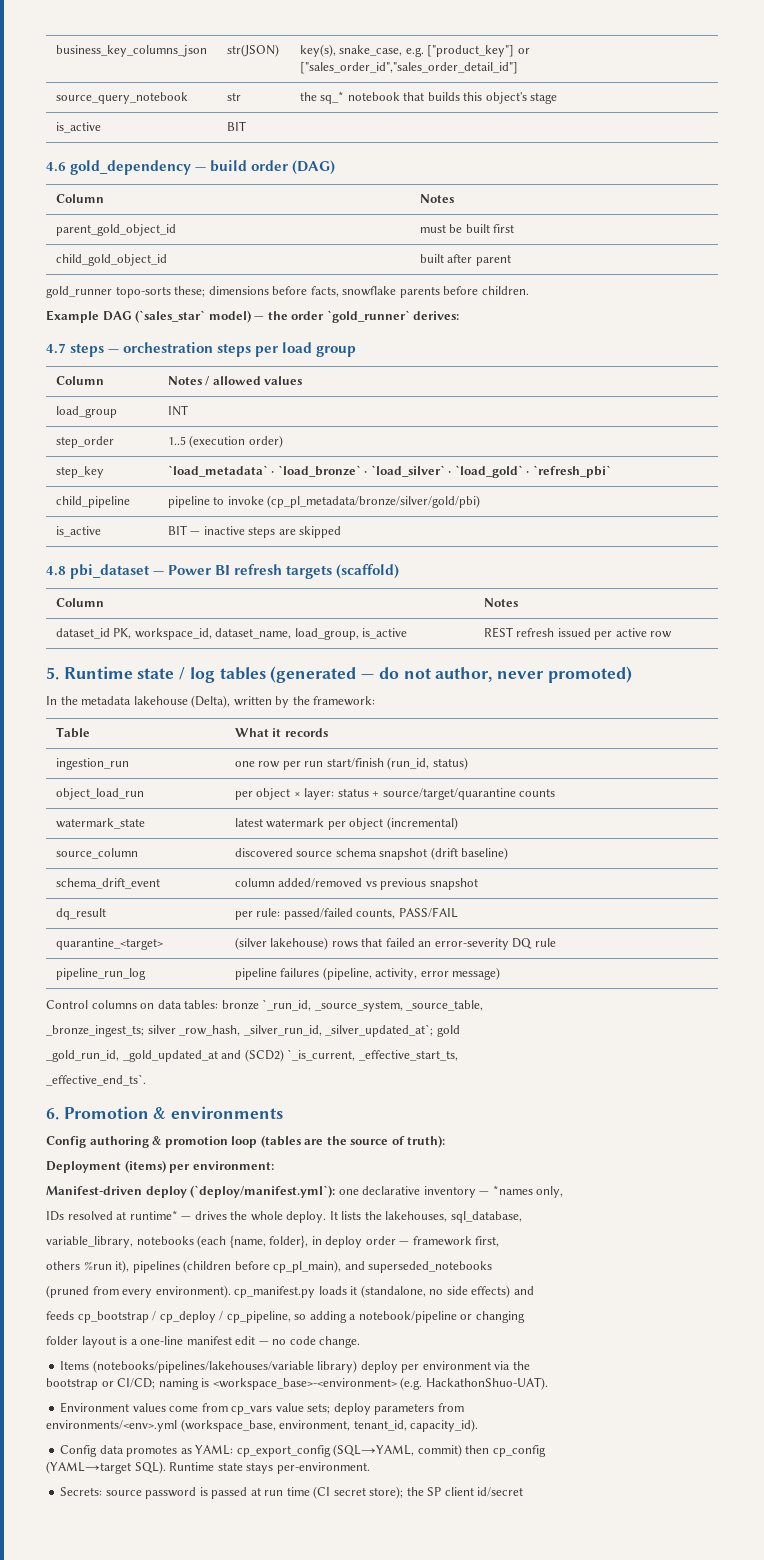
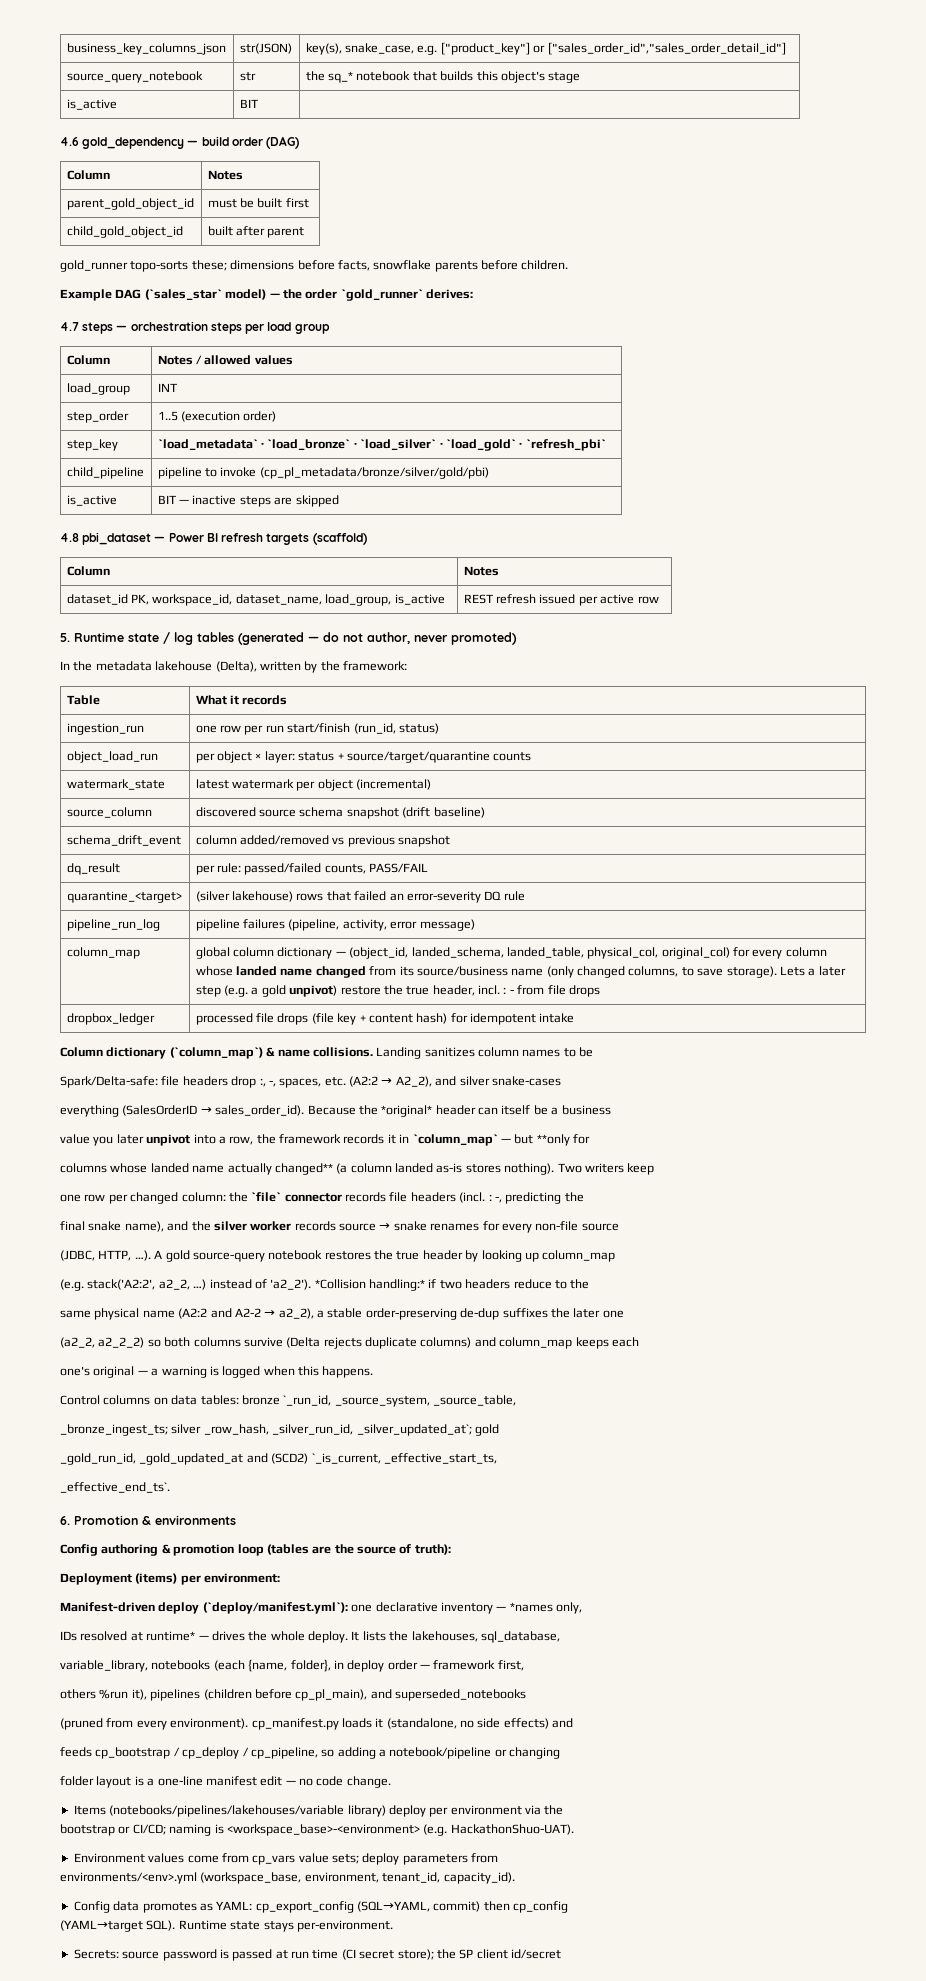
+ column_map | global column dictionary — (object_id, landed_schema, landed_table, physical_col, original_col) for every column whose landed name changed from its source/business name (only changed columns, to save storage). Lets a later step (e.g. a gold unpivot) restore the true header, incl. : - from file drops
+ dropbox_ledger | processed file drops (file key + content hash) for idempotent intake
+ Column dictionary (`column_map`) & name collisions. Landing sanitizes column names to be
+ Spark/Delta-safe: file headers drop :, -, spaces, etc. (A2:2 → A2_2), and silver snake-cases
+ everything (SalesOrderID → sales_order_id). Because the *original* header can itself be a business
+ value you later unpivot into a row, the framework records it in `column_map` — but **only for
+ columns whose landed name actually changed** (a column landed as-is stores nothing). Two writers keep
+ one row per changed column: the `file` connector records file headers (incl. : -, predicting the
+ final snake name), and the silver worker records source → snake renames for every non-file source
+ (JDBC, HTTP, …). A gold source-query notebook restores the true header by looking up column_map
+ (e.g. stack('A2:2', a2_2, …) instead of 'a2_2'). *Collision handling:* if two headers reduce to the
+ same physical name (A2:2 and A2-2 → a2_2), a stable order-preserving de-dup suffixes the later one
+ (a2_2, a2_2_2) so both columns survive (Delta rejects duplicate columns) and column_map keeps each
+ one's original — a warning is logged when this happens.

